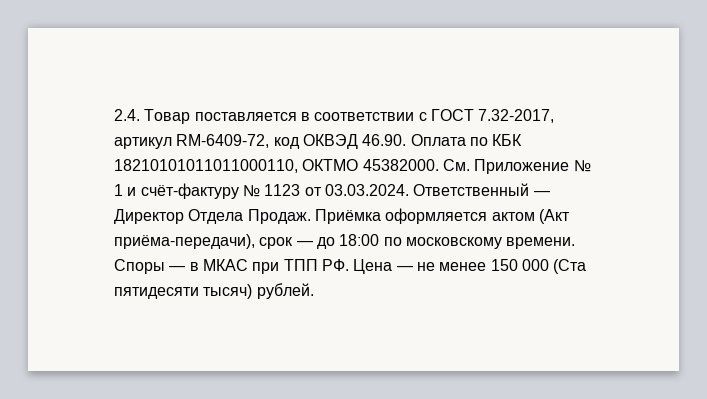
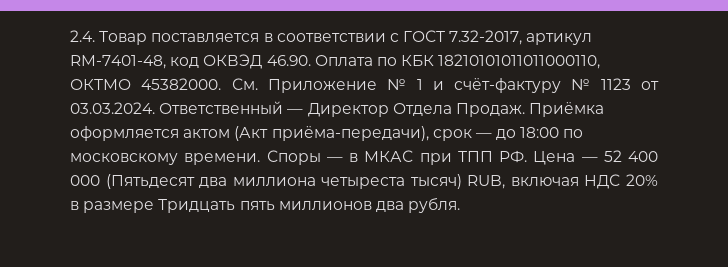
- 2.4. Товар поставляется в соответствии с ГОСТ 7.32-2017, артикул RM-6409-72, код ОКВЭД 46.90. Оплата по КБК 18210101011011000110, ОКТМО 45382000.
+ 2.4. Товар поставляется в соответствии с ГОСТ 7.32-2017, артикул RM-7401-48, код ОКВЭД 46.90. Оплата по КБК 18210101011011000110, ОКТМО 45382000.
- Споры — в МКАС при ТПП РФ. Цена — не менее 150 000 (Ста пятидесяти тысяч) рублей.
+ Споры — в МКАС при ТПП РФ. Цена — 52 400 000 (Пятьдесят два миллиона четыреста тысяч) RUB, включая НДС 20% в размере Тридцать пять миллионов два рубля.

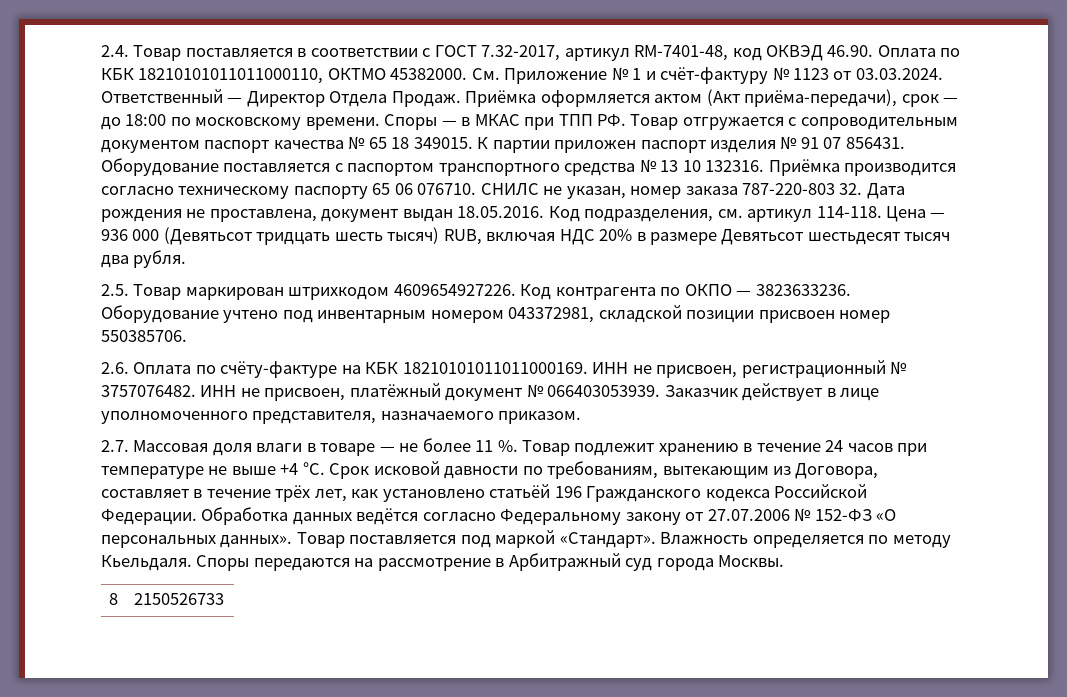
- Споры — в МКАС при ТПП РФ. Цена — 52 400 000 (Пятьдесят два миллиона четыреста тысяч) RUB, включая НДС 20% в размере Тридцать пять миллионов два рубля.
+ Споры — в МКАС при ТПП РФ. Товар отгружается с сопроводительным документом паспорт качества № 65 18 349015. К партии приложен паспорт изделия № 91 07 856431. Оборудование поставляется с паспортом транспортного средства № 13 10 132316. Приёмка производится согласно техническому паспорту 65 06 076710. СНИЛС не указан, номер заказа 787-220-803 32. Дата рождения не проставлена, документ выдан 18.05.2016. Код подразделения, см. артикул 114-118. Цена — 936 000 (Девятьсот тридцать шесть тысяч) RUB, включая НДС 20% в размере Девятьсот шестьдесят тысяч два рубля.
+ 2.5. Товар маркирован штрихкодом 4609654927226. Код контрагента по ОКПО — 3823633236. Оборудование учтено под инвентарным номером 043372981, складской позиции присвоен номер 550385706.
+ 2.6. Оплата по счёту-фактуре на КБК 18210101011011000169. ИНН не присвоен, регистрационный № 3757076482. ИНН не присвоен, платёжный документ № 066403053939. Заказчик действует в лице уполномоченного представителя, назначаемого приказом.
+ 2.7. Массовая доля влаги в товаре — не более 11 %. Товар подлежит хранению в течение 24 часов при температуре не выше +4 °C. Срок исковой давности по требованиям, вытекающим из Договора, составляет в течение трёх лет, как установлено статьёй 196 Гражданского кодекса Российской Федерации. Обработка данных ведётся согласно Федеральному закону от 27.07.2006 № 152-ФЗ «О персональных данных». Товар поставляется под маркой «Стандарт». Влажность определяется по методу Кьельдаля. Споры передаются на рассмотрение в Арбитражный суд города Москвы.
+ 8 | 2150526733

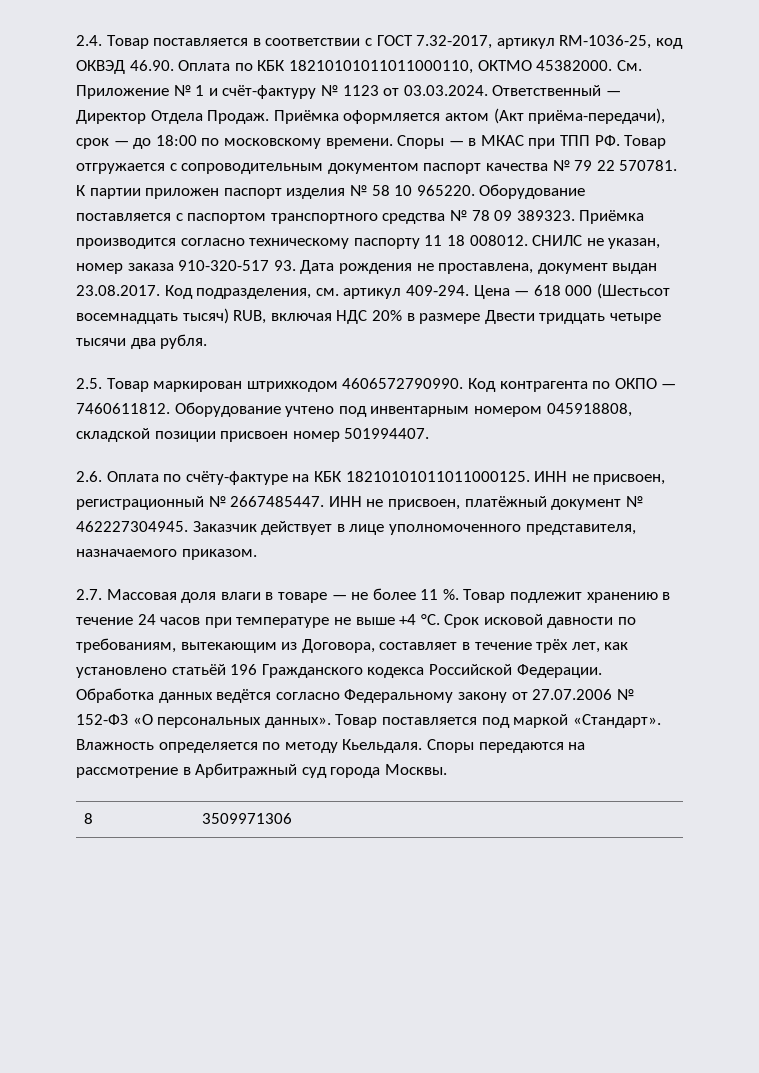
- 2.4. Товар поставляется в соответствии с ГОСТ 7.32-2017, артикул RM-7401-48, код ОКВЭД 46.90. Оплата по КБК 18210101011011000110, ОКТМО 45382000.
+ 2.4. Товар поставляется в соответствии с ГОСТ 7.32-2017, артикул RM-1036-25, код ОКВЭД 46.90. Оплата по КБК 18210101011011000110, ОКТМО 45382000.
- Споры — в МКАС при ТПП РФ. Товар отгружается с сопроводительным документом паспорт качества № 65 18 349015.
+ Споры — в МКАС при ТПП РФ. Товар отгружается с сопроводительным документом паспорт качества № 79 22 570781.
- К партии приложен паспорт изделия № 91 07 856431.
+ К партии приложен паспорт изделия № 58 10 965220.
- Оборудование поставляется с паспортом транспортного средства № 13 10 132316.
+ Оборудование поставляется с паспортом транспортного средства № 78 09 389323.
- Приёмка производится согласно техническому паспорту 65 06 076710.
+ Приёмка производится согласно техническому паспорту 11 18 008012.
- СНИЛС не указан, номер заказа 787-220-803 32. Дата рождения не проставлена, документ выдан 18.05.2016. Код подразделения, см. артикул 114-118.
+ СНИЛС не указан, номер заказа 910-320-517 93. Дата рождения не проставлена, документ выдан 23.08.2017. Код подразделения, см. артикул 409-294.
- Цена — 936 000 (Девятьсот тридцать шесть тысяч) RUB, включая НДС 20% в размере Девятьсот шестьдесят тысяч два рубля.
+ Цена — 618 000 (Шестьсот восемнадцать тысяч) RUB, включая НДС 20% в размере Двести тридцать четыре тысячи два рубля.
- 2.5. Товар маркирован штрихкодом 4609654927226.
+ 2.5. Товар маркирован штрихкодом 4606572790990.
- Код контрагента по ОКПО — 3823633236.
+ Код контрагента по ОКПО — 7460611812.
- Оборудование учтено под инвентарным номером 043372981, складской позиции присвоен номер 550385706.
+ Оборудование учтено под инвентарным номером 045918808, складской позиции присвоен номер 501994407.
- 2.6. Оплата по счёту-фактуре на КБК 18210101011011000169.
+ 2.6. Оплата по счёту-фактуре на КБК 18210101011011000125.
- ИНН не присвоен, регистрационный № 3757076482.
+ ИНН не присвоен, регистрационный № 2667485447.
- ИНН не присвоен, платёжный документ № 066403053939.
+ ИНН не присвоен, платёжный документ № 462227304945.
- 8 | 2150526733
+ 8 | 3509971306

